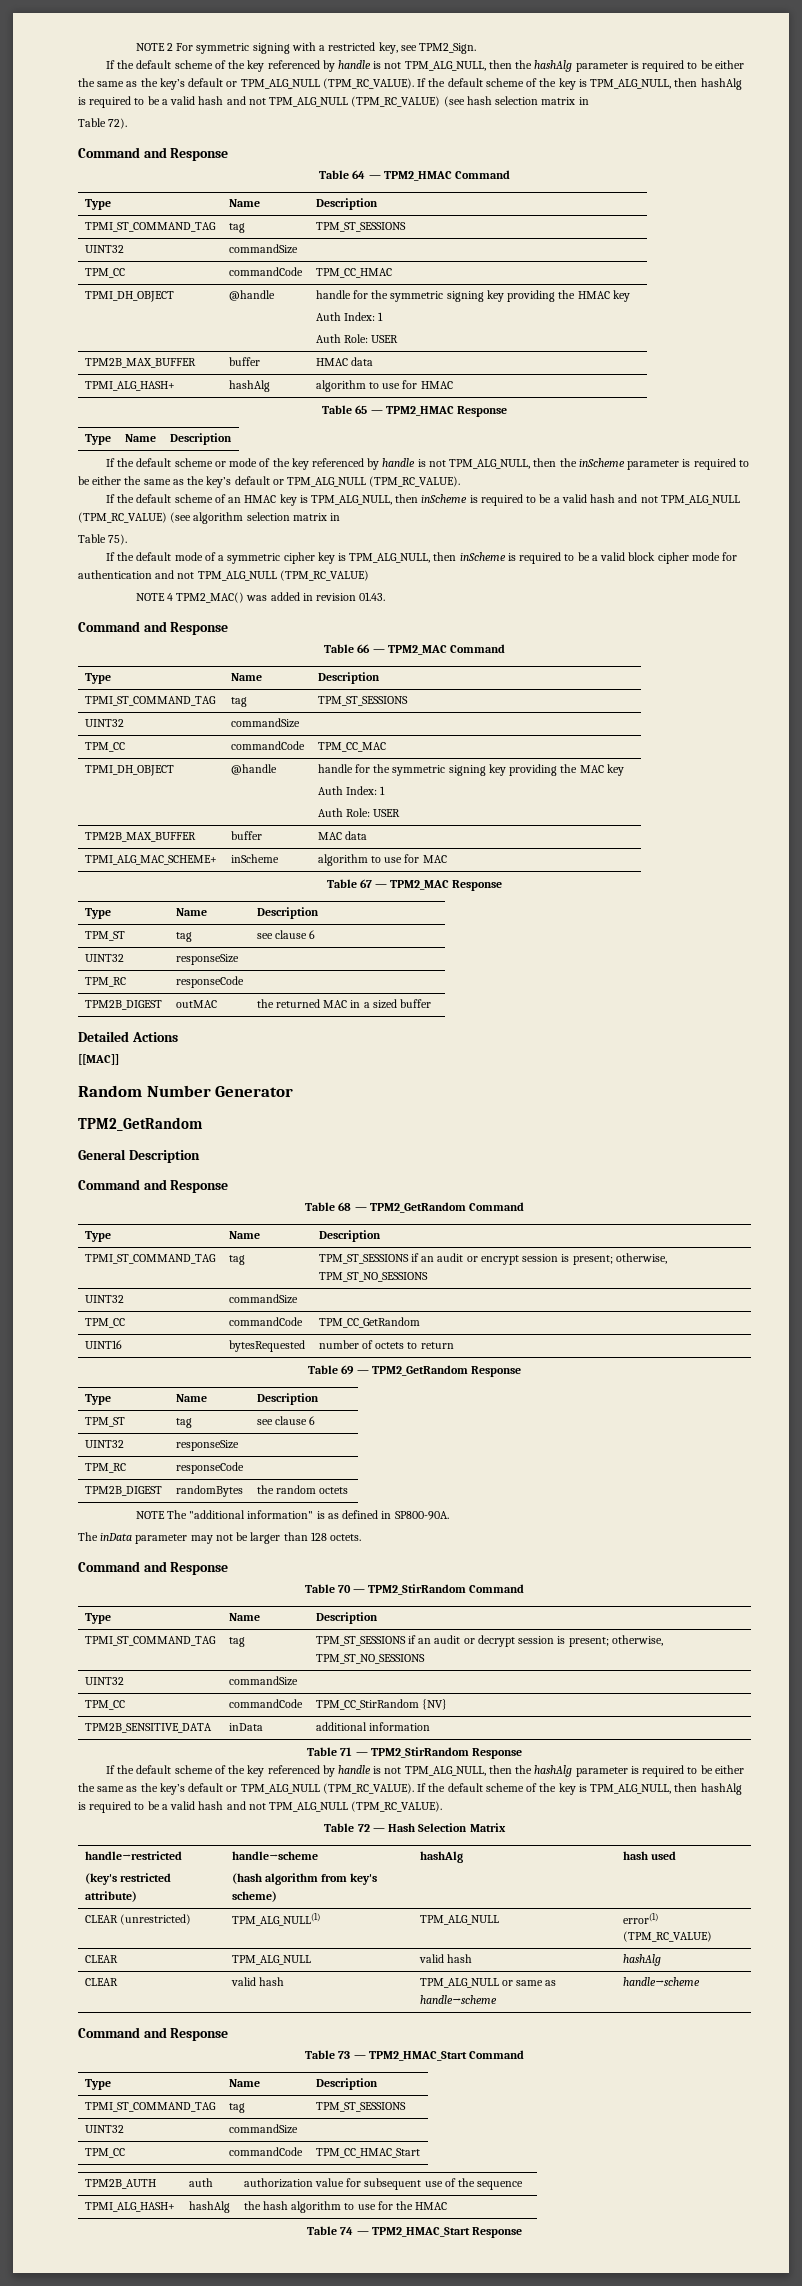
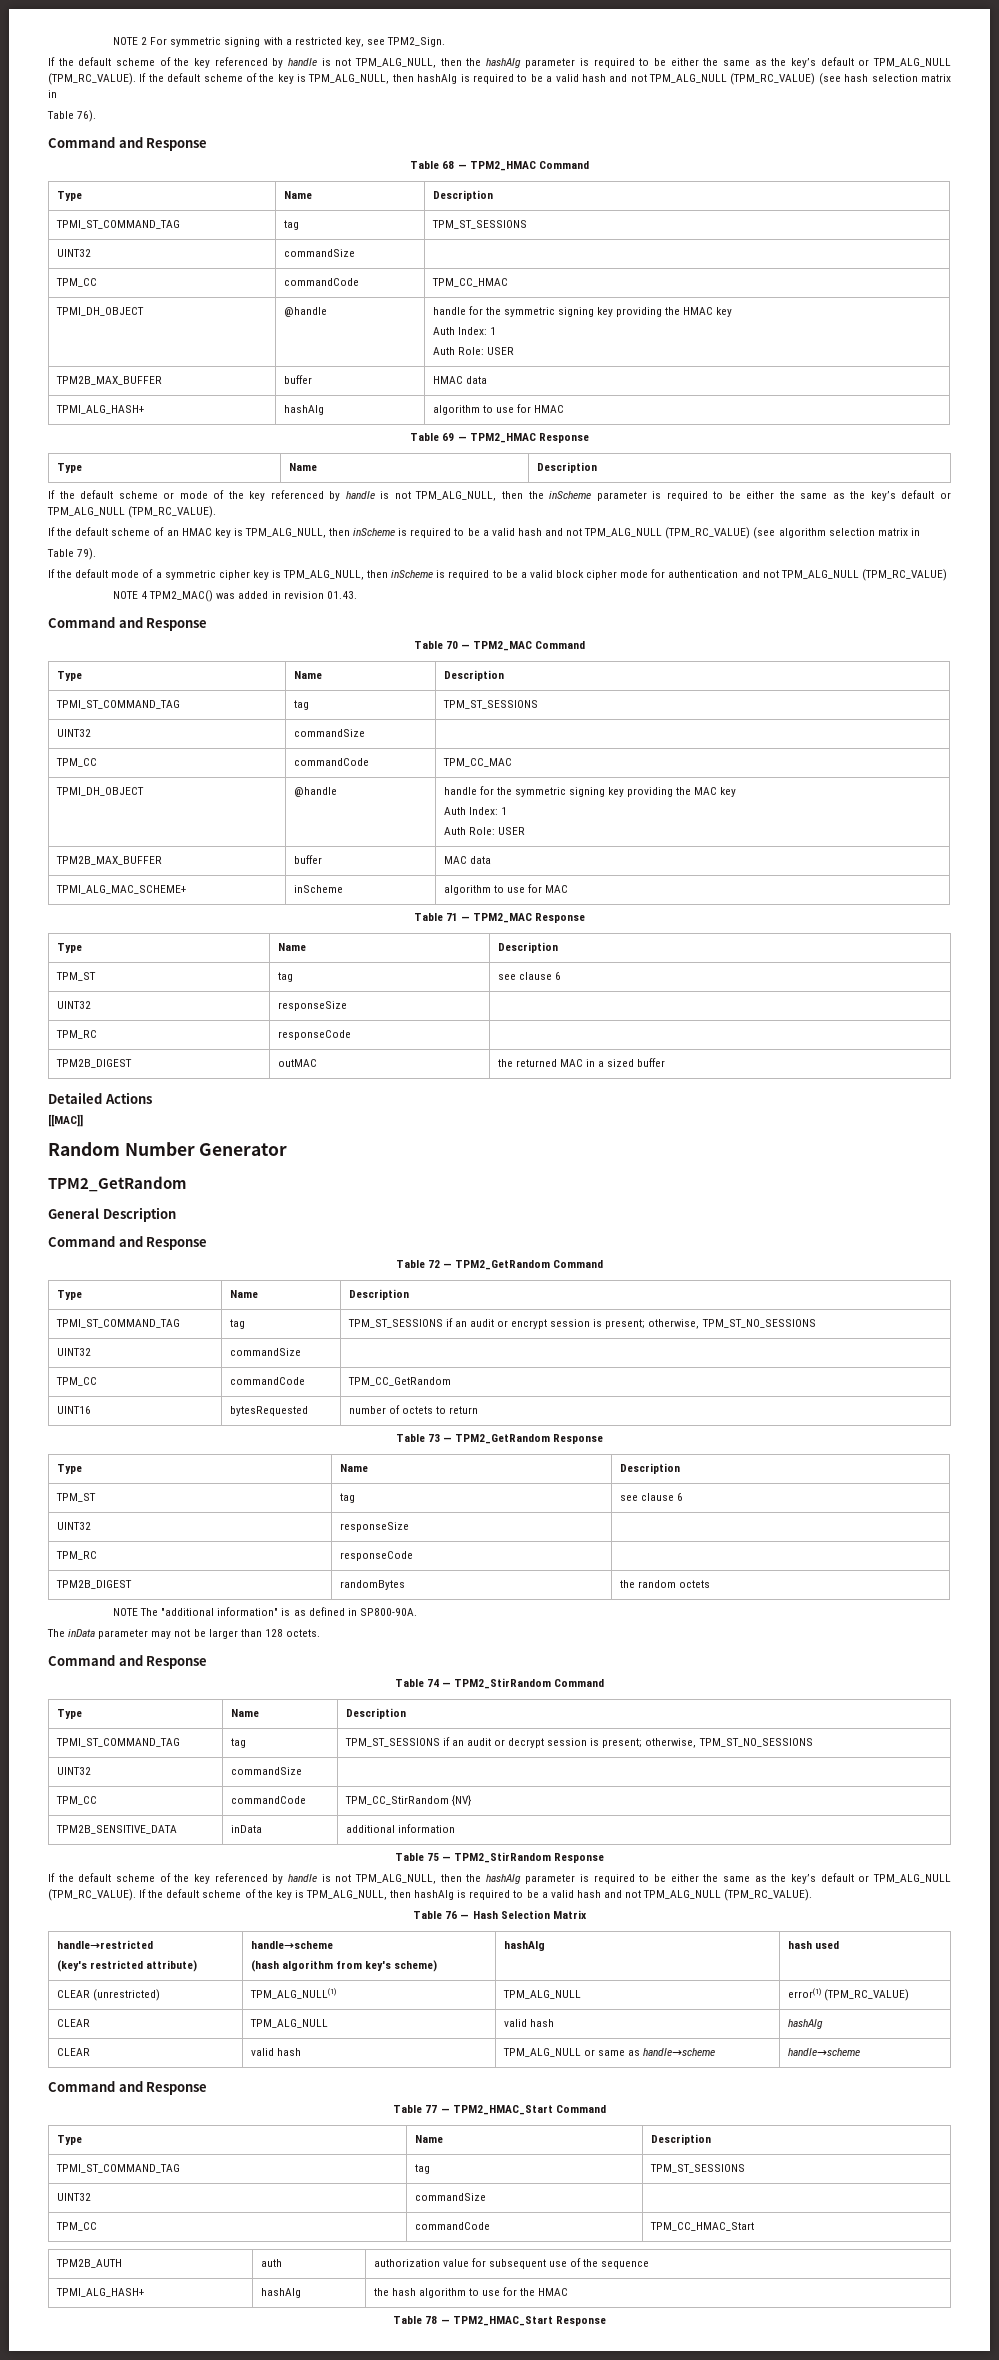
- Table 72).
+ Table 76).
  Command and Response
- Table 64 — TPM2_HMAC Command
+ Table 68 — TPM2_HMAC Command
- Table 65 — TPM2_HMAC Response
+ Table 69 — TPM2_HMAC Response
- Table 75).
+ Table 79).
- Table 66 — TPM2_MAC Command
+ Table 70 — TPM2_MAC Command
- Table 67 — TPM2_MAC Response
+ Table 71 — TPM2_MAC Response
- Table 68 — TPM2_GetRandom Command
+ Table 72 — TPM2_GetRandom Command
- Table 69 — TPM2_GetRandom Response
+ Table 73 — TPM2_GetRandom Response
- Table 70 — TPM2_StirRandom Command
+ Table 74 — TPM2_StirRandom Command
- Table 71 — TPM2_StirRandom Response
+ Table 75 — TPM2_StirRandom Response
- Table 72 — Hash Selection Matrix
+ Table 76 — Hash Selection Matrix
- Table 73 — TPM2_HMAC_Start Command
+ Table 77 — TPM2_HMAC_Start Command
- Table 74 — TPM2_HMAC_Start Response
+ Table 78 — TPM2_HMAC_Start Response

